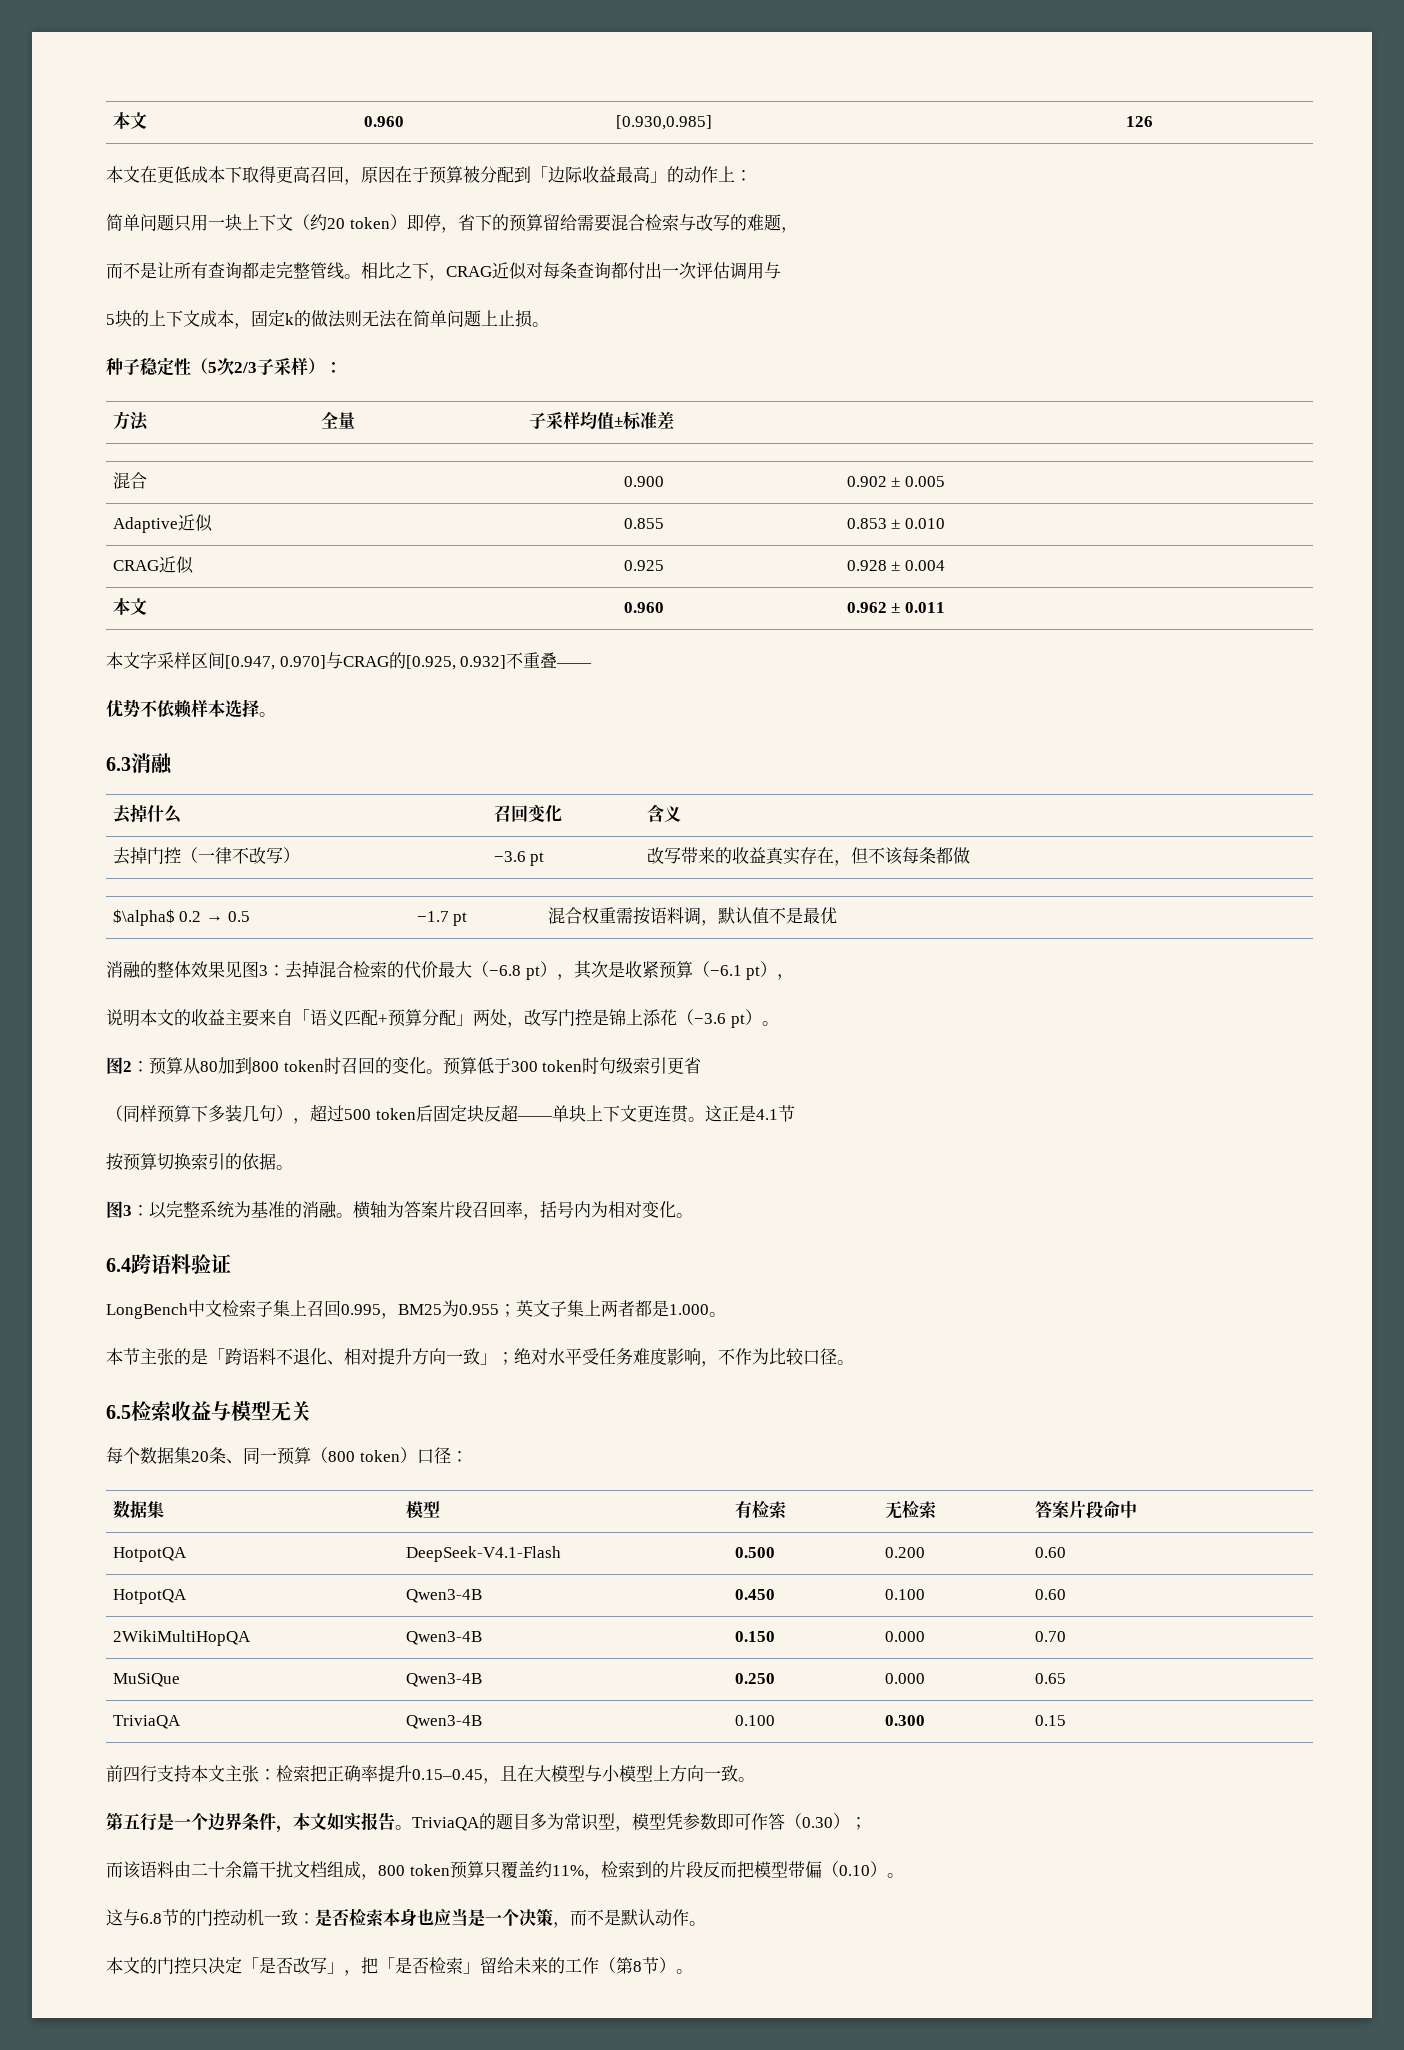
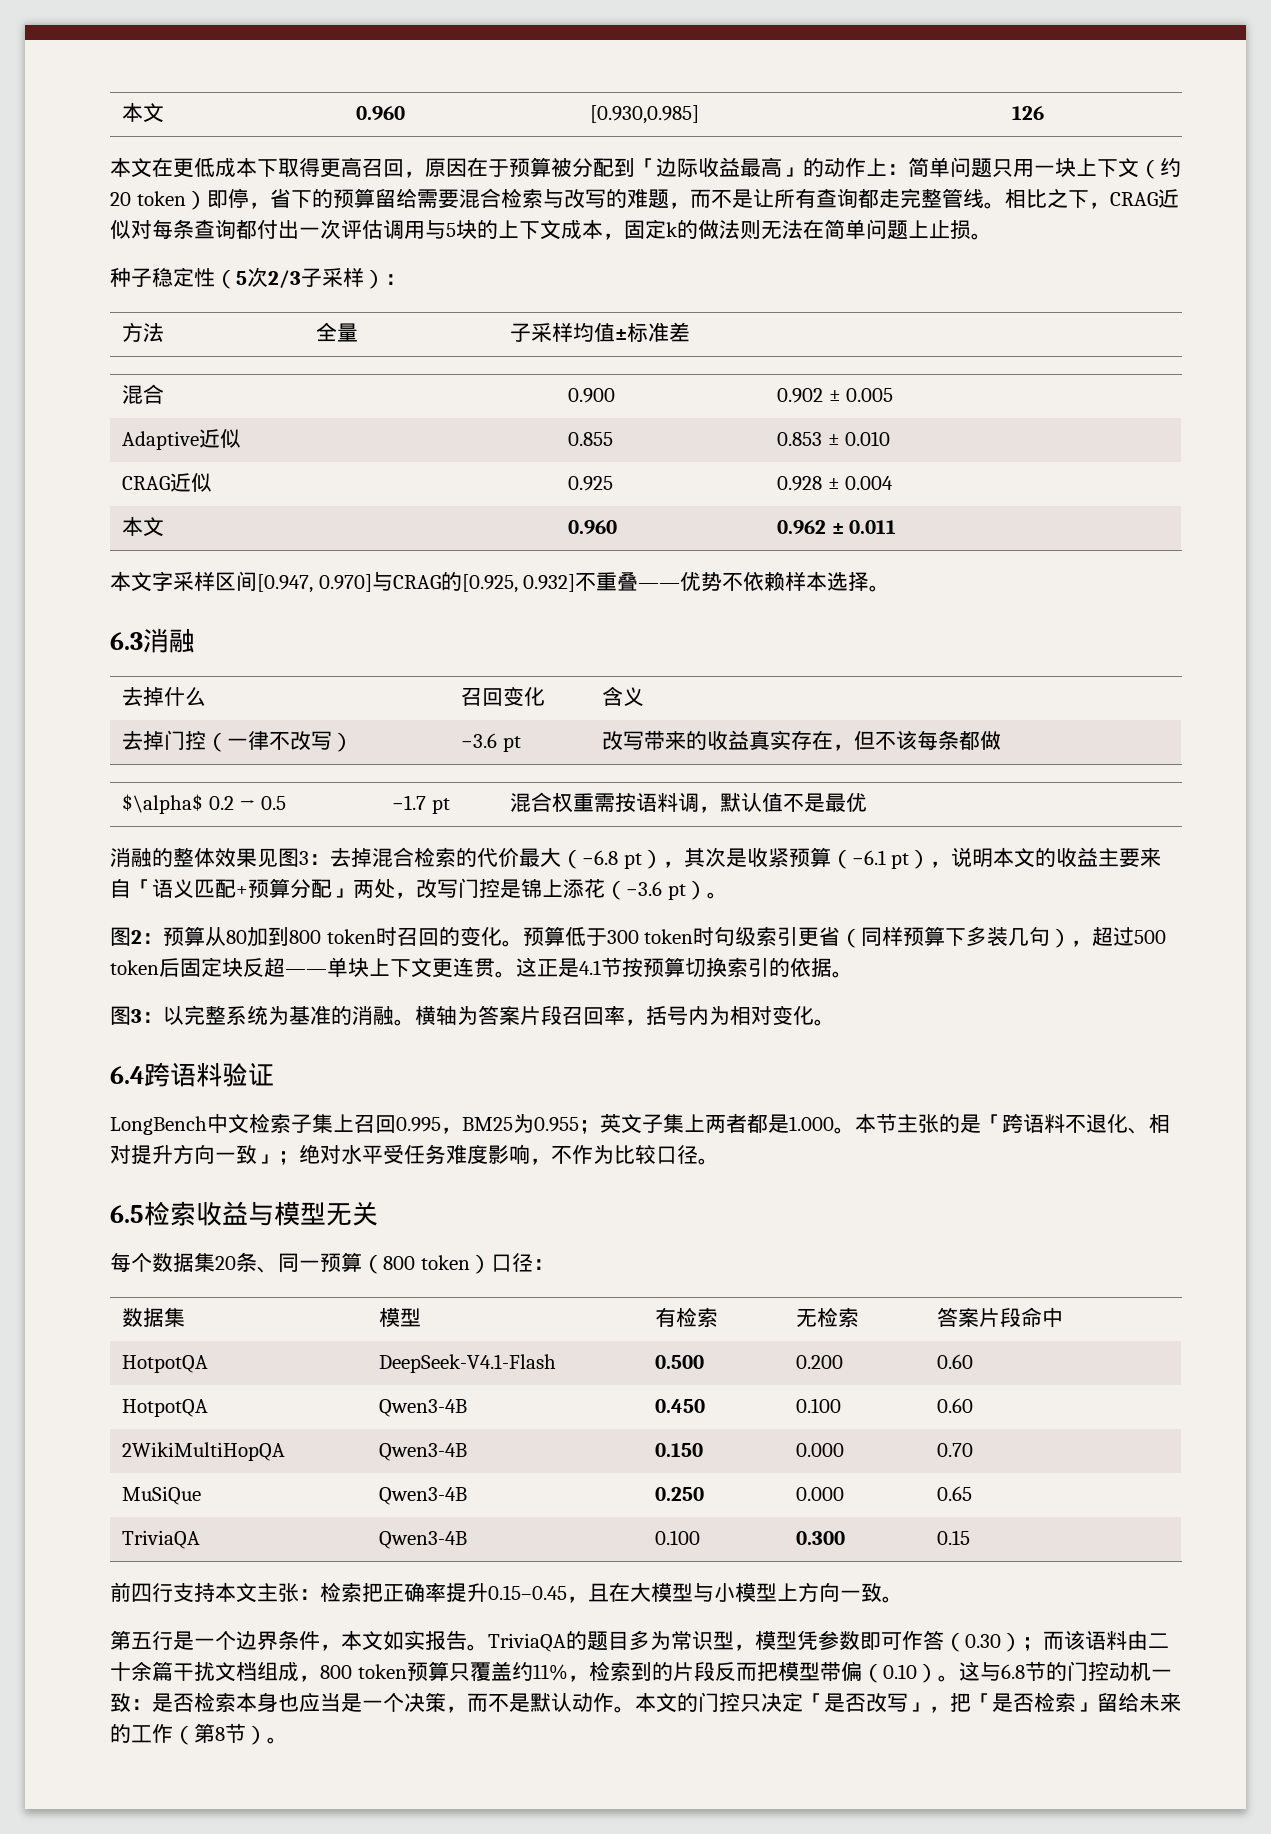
- 本文在更低成本下取得更高召回，原因在于预算被分配到「边际收益最高」的动作上：
- 简单问题只用一块上下文（约20 token）即停，省下的预算留给需要混合检索与改写的难题，
- 而不是让所有查询都走完整管线。
+ 本文在更低成本下取得更高召回，原因在于预算被分配到「边际收益最高」的动作上：简单问题只用一块上下文（约20 token）即停，省下的预算留给需要混合检索与改写的难题，而不是让所有查询都走完整管线。
- 相比之下，CRAG近似对每条查询都付出一次评估调用与
- 5块的上下文成本，固定k的做法则无法在简单问题上止损。
+ 相比之下，CRAG近似对每条查询都付出一次评估调用与5块的上下文成本，固定k的做法则无法在简单问题上止损。
- 本文字采样区间[0.947, 0.970]与CRAG的[0.925, 0.932]不重叠——
- 优势不依赖样本选择。
+ 本文字采样区间[0.947, 0.970]与CRAG的[0.925, 0.932]不重叠——优势不依赖样本选择。
- 消融的整体效果见图3：去掉混合检索的代价最大（−6.8 pt），其次是收紧预算（−6.1 pt），
- 说明本文的收益主要来自「语义匹配+预算分配」两处，改写门控是锦上添花（−3.6 pt）。
+ 消融的整体效果见图3：去掉混合检索的代价最大（−6.8 pt），其次是收紧预算（−6.1 pt），说明本文的收益主要来自「语义匹配+预算分配」两处，改写门控是锦上添花（−3.6 pt）。
- 预算低于300 token时句级索引更省
- （同样预算下多装几句），超过500 token后固定块反超——单块上下文更连贯。
+ 预算低于300 token时句级索引更省（同样预算下多装几句），超过500 token后固定块反超——单块上下文更连贯。
- 这正是4.1节
- 按预算切换索引的依据。
+ 这正是4.1节按预算切换索引的依据。
- LongBench中文检索子集上召回0.995，BM25为0.955；英文子集上两者都是1.000。
- 本节主张的是「跨语料不退化、相对提升方向一致」；绝对水平受任务难度影响，不作为比较口径。
+ LongBench中文检索子集上召回0.995，BM25为0.955；英文子集上两者都是1.000。本节主张的是「跨语料不退化、相对提升方向一致」；绝对水平受任务难度影响，不作为比较口径。
- TriviaQA的题目多为常识型，模型凭参数即可作答（0.30）；
- 而该语料由二十余篇干扰文档组成，800 token预算只覆盖约11%，检索到的片段反而把模型带偏（0.10）。
- 这与6.8节的门控动机一致：
+ TriviaQA的题目多为常识型，模型凭参数即可作答（0.30）；而该语料由二十余篇干扰文档组成，800 token预算只覆盖约11%，检索到的片段反而把模型带偏（0.10）。这与6.8节的门控动机一致：
- 是否检索本身也应当是一个决策，而不是默认动作。
- 本文的门控只决定「是否改写」，把「是否检索」留给未来的工作（第8节）。
+ 是否检索本身也应当是一个决策，而不是默认动作。本文的门控只决定「是否改写」，把「是否检索」留给未来的工作（第8节）。

